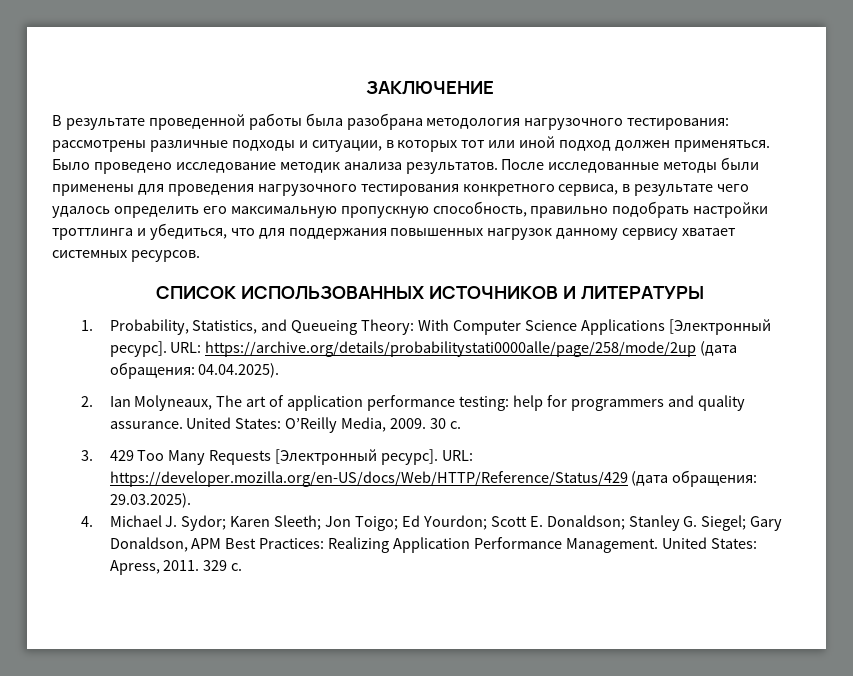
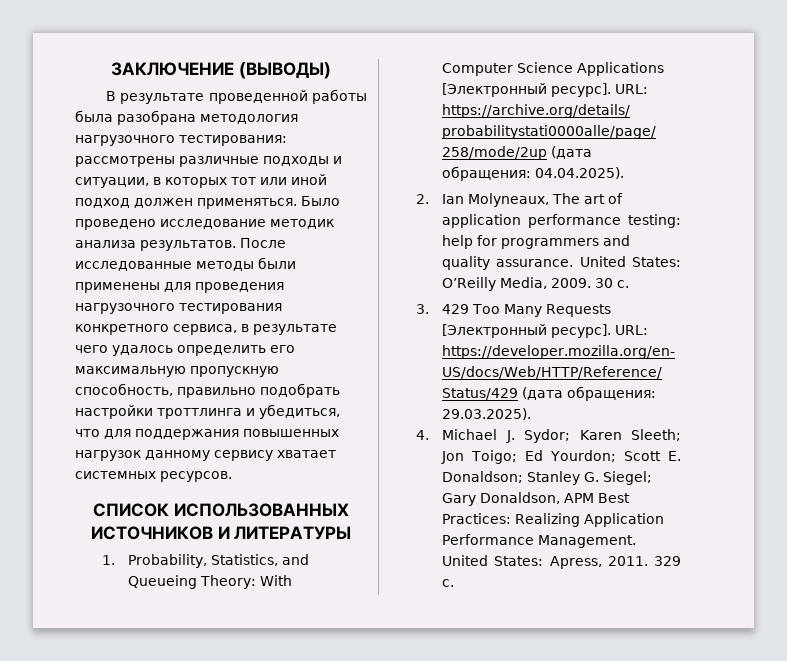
- ЗАКЛЮЧЕНИЕ
+ ЗАКЛЮЧЕНИЕ (ВЫВОДЫ)

